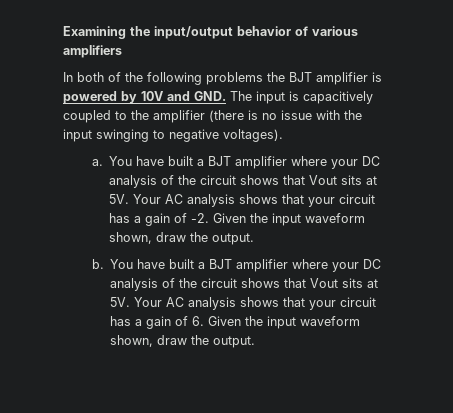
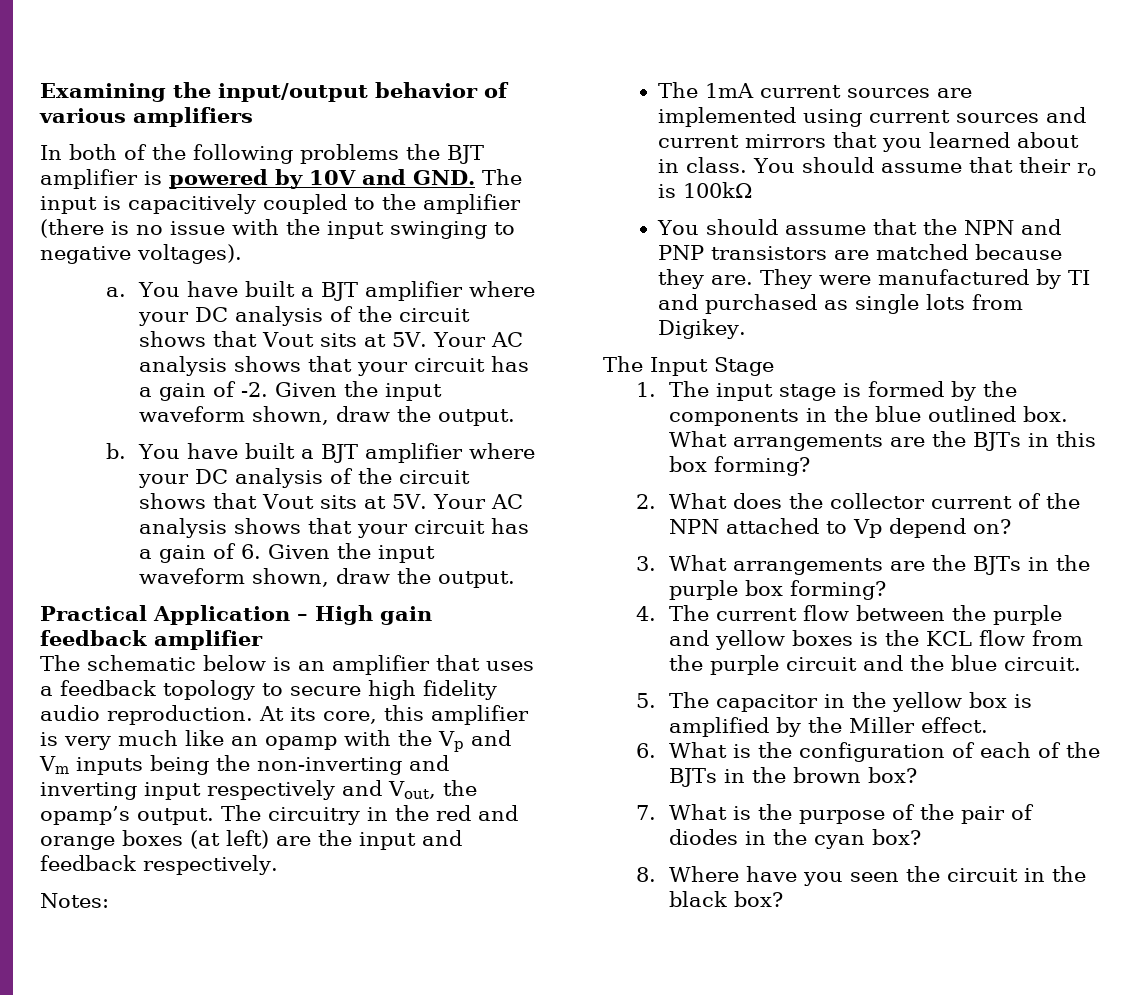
+ Practical Application – High gain feedback amplifier
+ The schematic below is an amplifier that uses a feedback topology to secure high fidelity audio reproduction. At its core, this amplifier is very much like an opamp with the Vp and Vm inputs being the non-inverting and inverting input respectively and Vout, the opamp’s output. The circuitry in the red and orange boxes (at left) are the input and feedback respectively.
+ Notes:
+ The 1mA current sources are implemented using current sources and current mirrors that you learned about in class. You should assume that their ro is 100kΩ
+ You should assume that the NPN and PNP transistors are matched because they are. They were manufactured by TI and purchased as single lots from Digikey.
+ The Input Stage
+ 1. The input stage is formed by the components in the blue outlined box. What arrangements are the BJTs in this box forming?
+ 2. What does the collector current of the NPN attached to Vp depend on?
+ 3. What arrangements are the BJTs in the purple box forming?
+ 4. The current flow between the purple and yellow boxes is the KCL flow from the purple circuit and the blue circuit.
+ 5. The capacitor in the yellow box is amplified by the Miller effect.
+ 6. What is the configuration of each of the BJTs in the brown box?
+ 7. What is the purpose of the pair of diodes in the cyan box?
+ 8. Where have you seen the circuit in the black box?

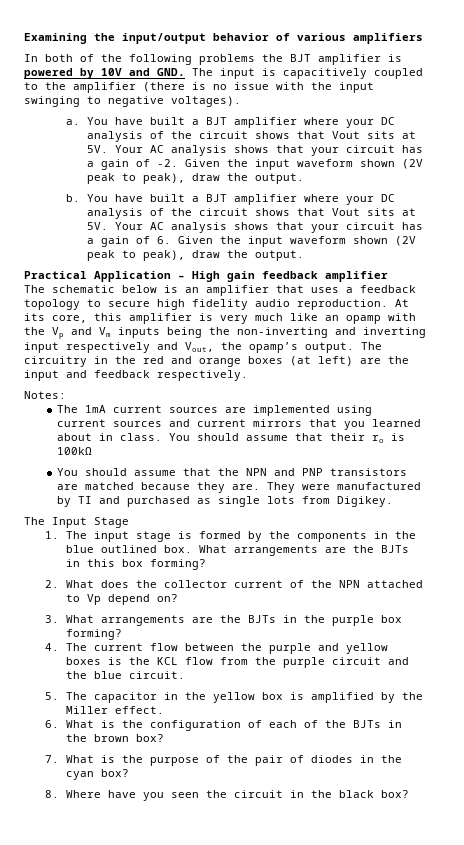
- Your AC analysis shows that your circuit has a gain of -2. Given the input waveform shown, draw the output.
+ Your AC analysis shows that your circuit has a gain of -2. Given the input waveform shown (2V peak to peak), draw the output.
- Your AC analysis shows that your circuit has a gain of 6. Given the input waveform shown, draw the output.
+ Your AC analysis shows that your circuit has a gain of 6. Given the input waveform shown (2V peak to peak), draw the output.

